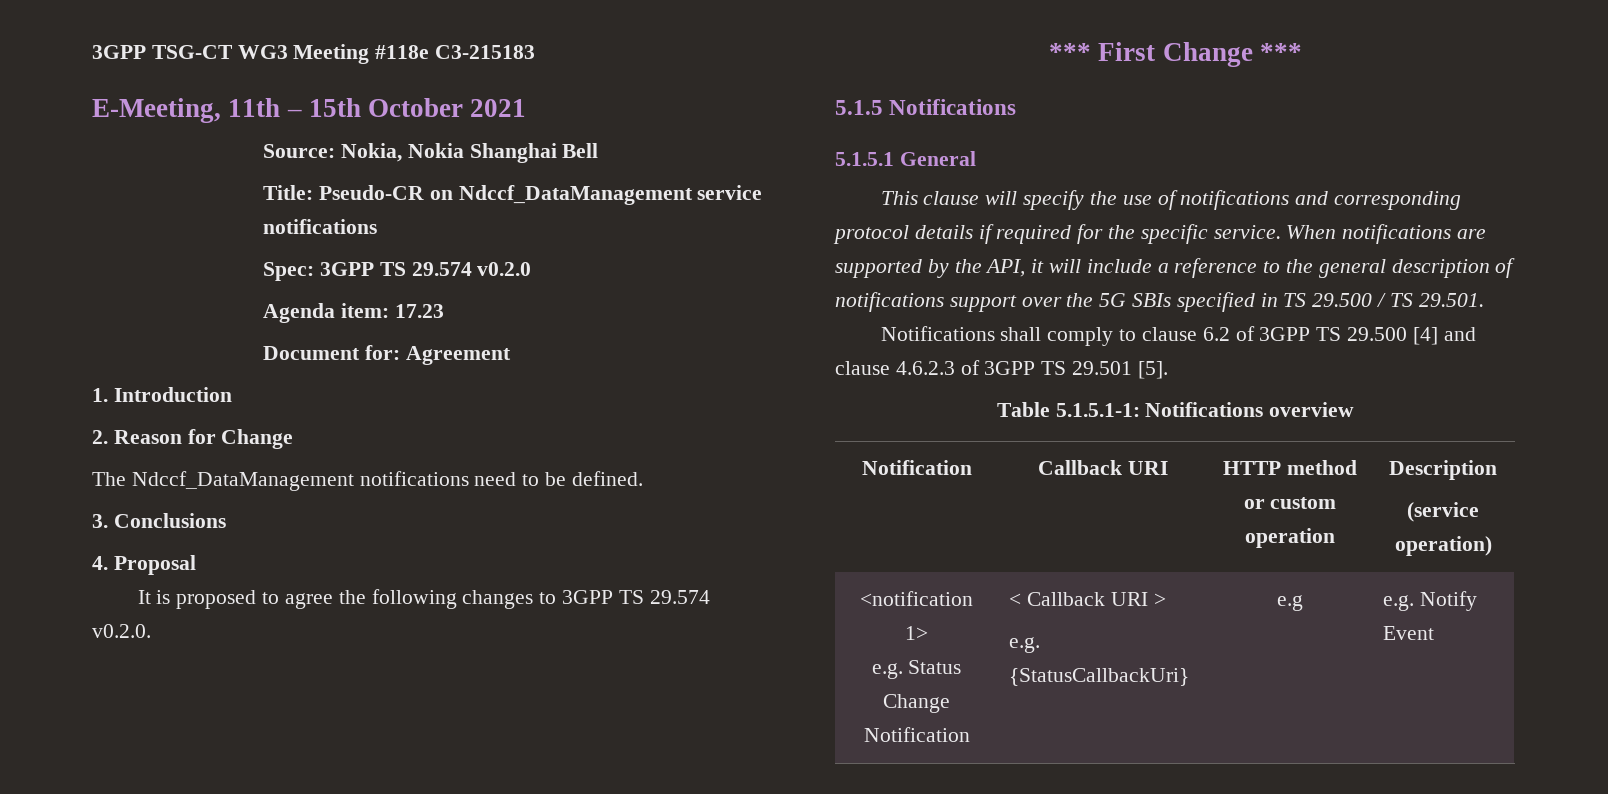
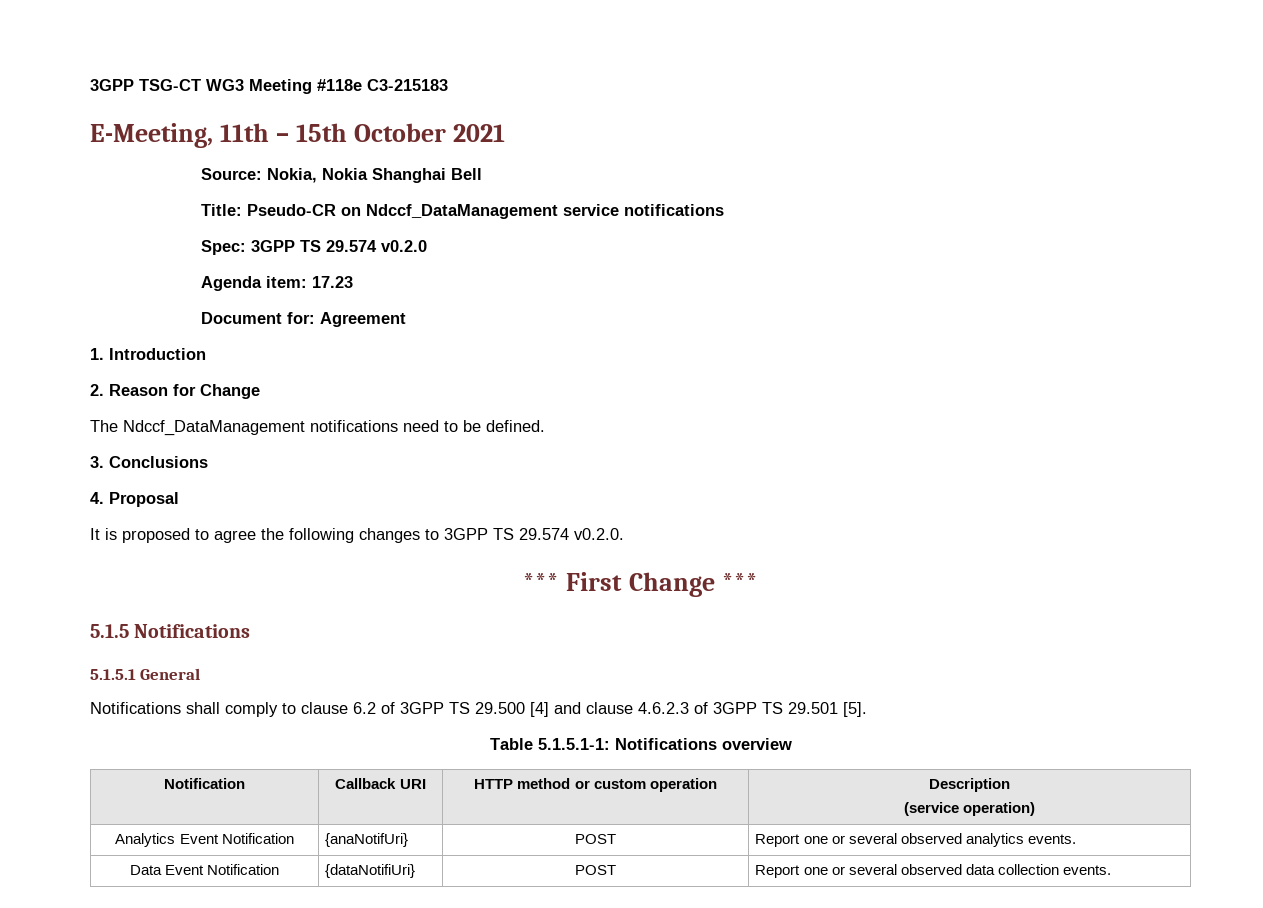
- This clause will specify the use of notifications and corresponding protocol details if required for the specific service. When notifications are supported by the API, it will include a reference to the general description of notifications support over the 5G SBIs specified in TS 29.500 / TS 29.501.
- <notification 1>
- e.g. Status Change Notification | < Callback URI >
- e.g. {StatusCallbackUri} | e.g | e.g. Notify Event
+ Analytics Event Notification | {anaNotifUri} | POST | Report one or several observed analytics events.
+ Data Event Notification | {dataNotifiUri} | POST | Report one or several observed data collection events.

